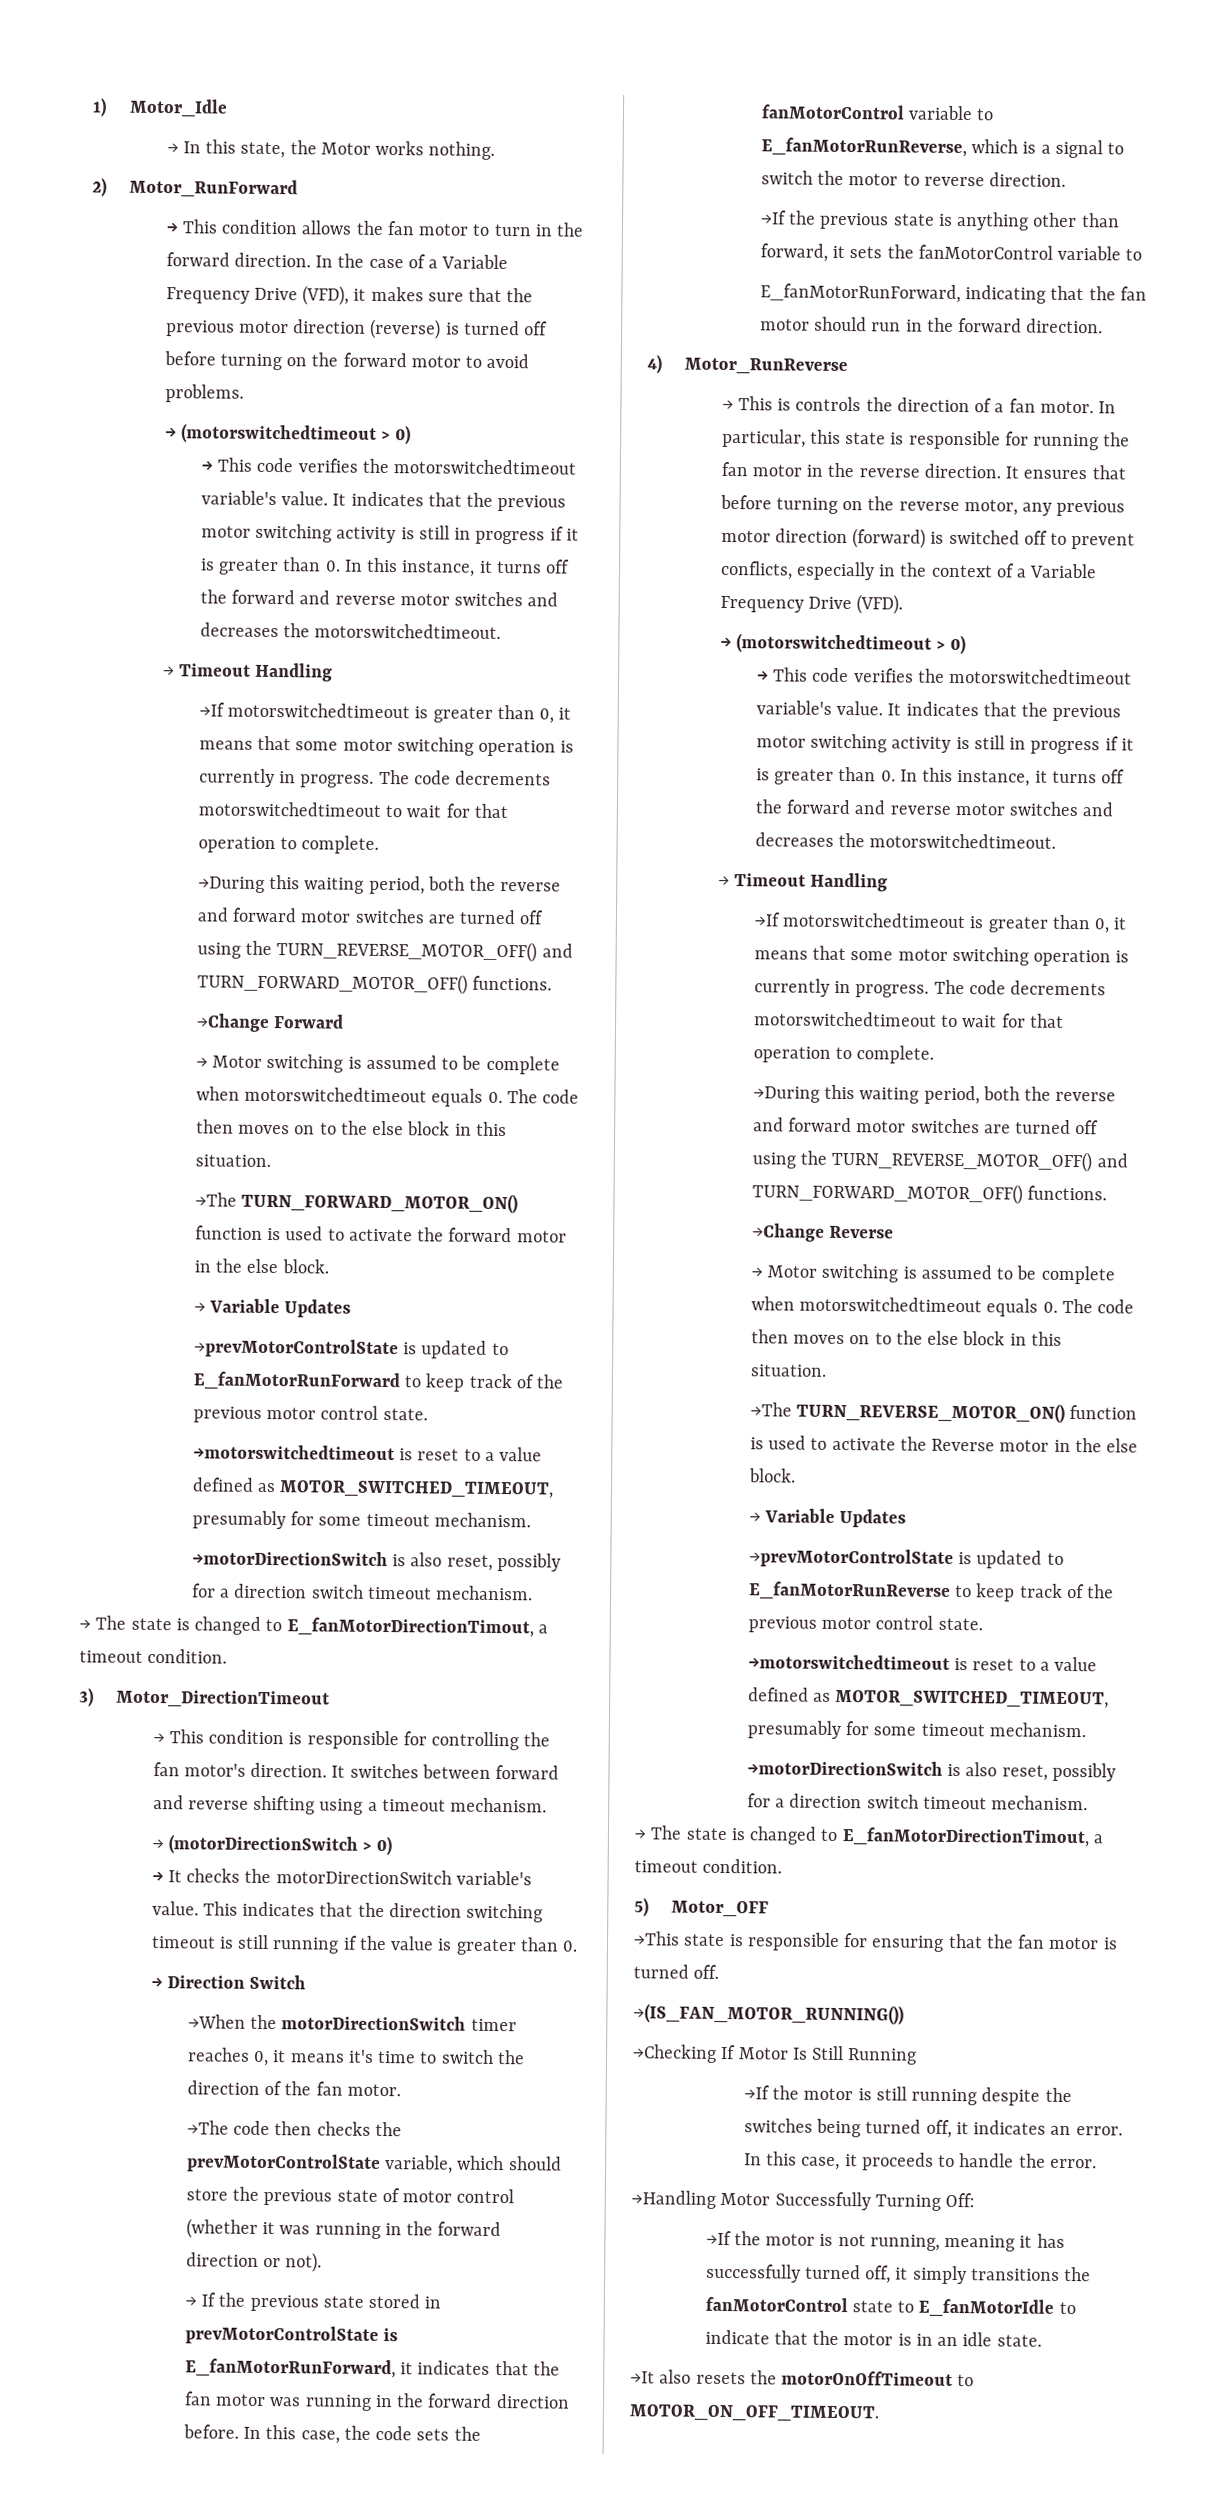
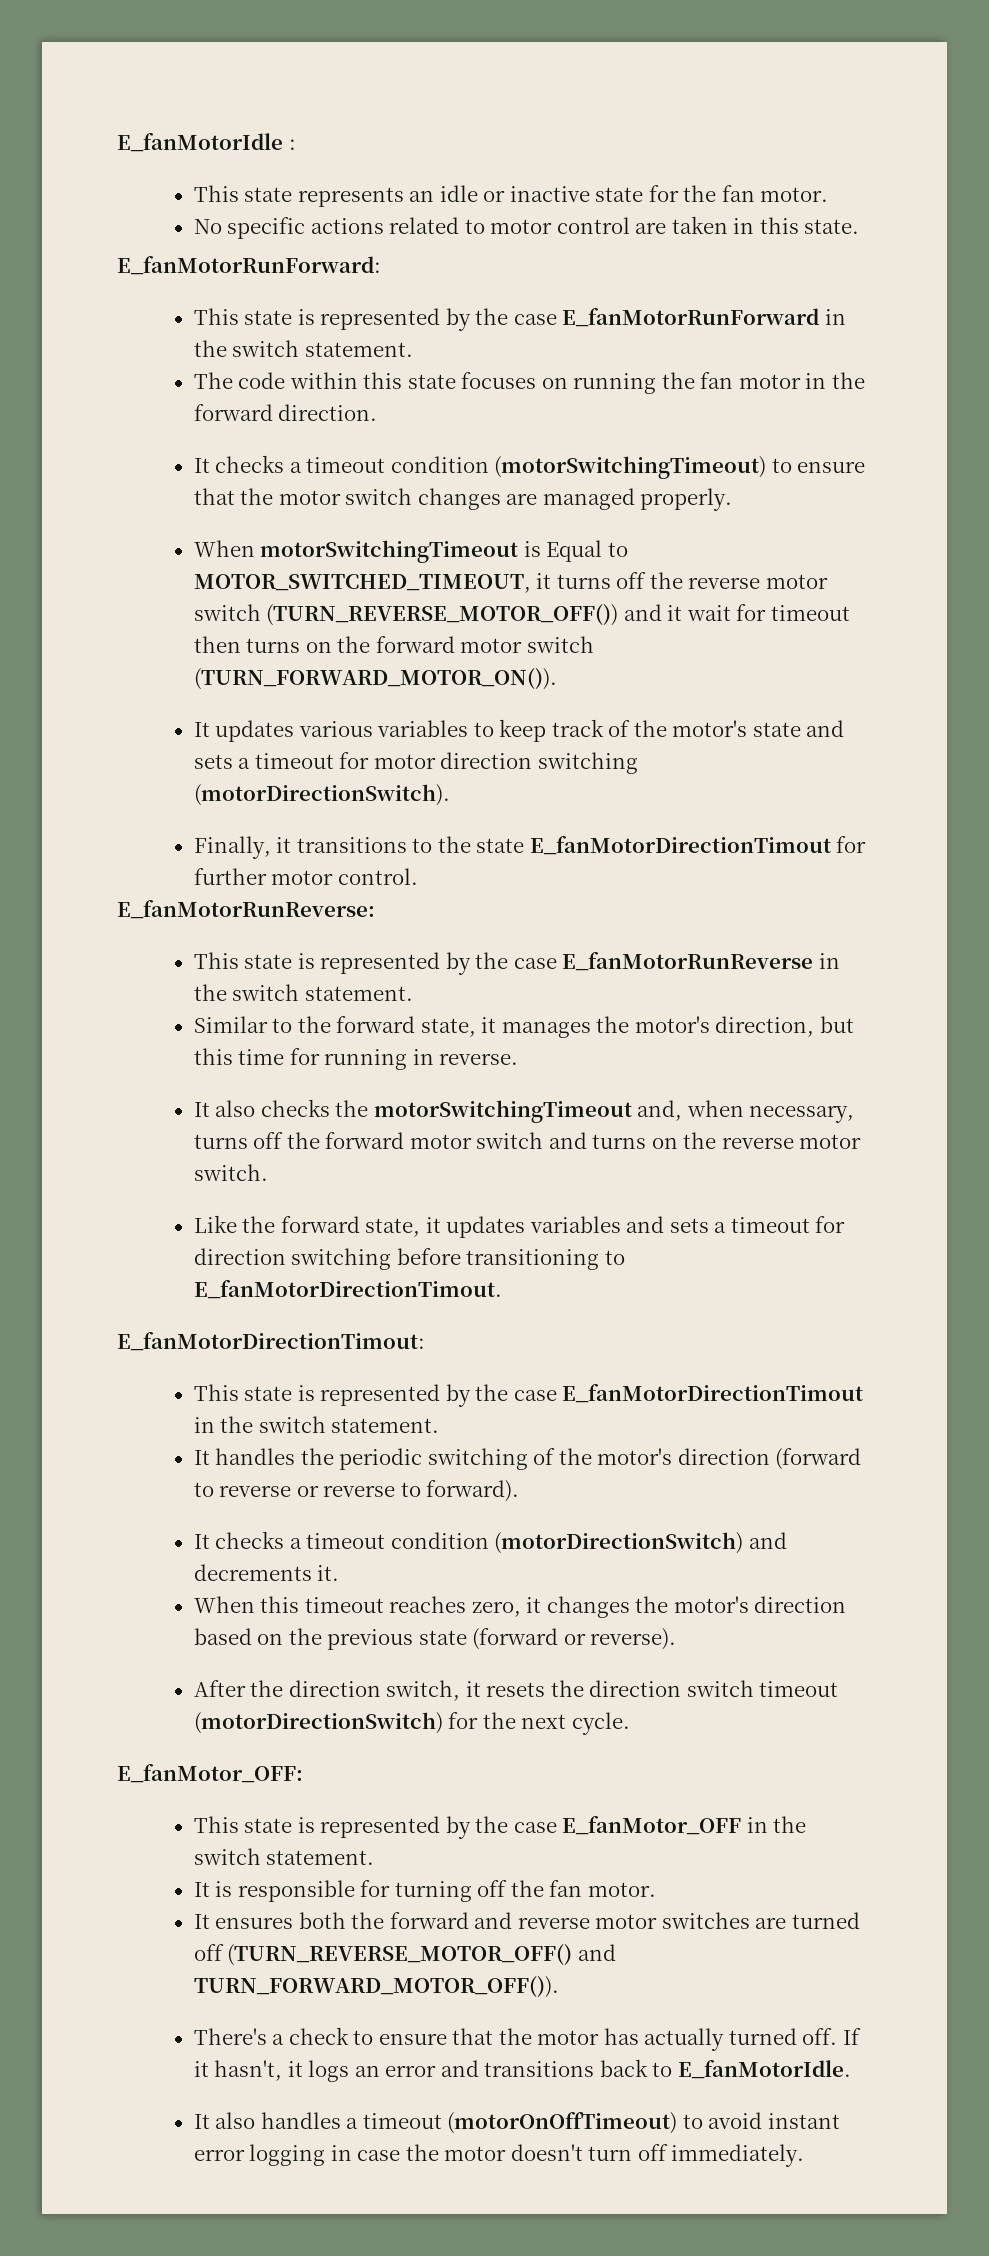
- 1) Motor_Idle
- → In this state, the Motor works nothing.
- 2) Motor_RunForward
- → This condition allows the fan motor to turn in the forward direction. In the case of a Variable Frequency Drive (VFD), it makes sure that the previous motor direction (reverse) is turned off before turning on the forward motor to avoid problems.
- → (motorswitchedtimeout > 0)
- → This code verifies the motorswitchedtimeout variable's value. It indicates that the previous motor switching activity is still in progress if it is greater than 0. In this instance, it turns off the forward and reverse motor switches and decreases the motorswitchedtimeout.
- → Timeout Handling
- →If motorswitchedtimeout is greater than 0, it means that some motor switching operation is currently in progress. The code decrements motorswitchedtimeout to wait for that operation to complete.
- →During this waiting period, both the reverse and forward motor switches are turned off using the TURN_REVERSE_MOTOR_OFF() and TURN_FORWARD_MOTOR_OFF() functions.
- →Change Forward
- → Motor switching is assumed to be complete when motorswitchedtimeout equals 0. The code then moves on to the else block in this situation.
- →The TURN_FORWARD_MOTOR_ON() function is used to activate the forward motor in the else block.
- → Variable Updates
- →prevMotorControlState is updated to E_fanMotorRunForward to keep track of the previous motor control state.
- →motorswitchedtimeout is reset to a value defined as MOTOR_SWITCHED_TIMEOUT, presumably for some timeout mechanism.
- →motorDirectionSwitch is also reset, possibly for a direction switch timeout mechanism.
- → The state is changed to E_fanMotorDirectionTimout, a timeout condition.
- 3) Motor_DirectionTimeout
- → This condition is responsible for controlling the fan motor's direction. It switches between forward and reverse shifting using a timeout mechanism.
- → (motorDirectionSwitch > 0)
- → It checks the motorDirectionSwitch variable's value. This indicates that the direction switching timeout is still running if the value is greater than 0.
- → Direction Switch
- →When the motorDirectionSwitch timer reaches 0, it means it's time to switch the direction of the fan motor.
- →The code then checks the prevMotorControlState variable, which should store the previous state of motor control (whether it was running in the forward direction or not).
- → If the previous state stored in prevMotorControlState is E_fanMotorRunForward, it indicates that the fan motor was running in the forward direction before. In this case, the code sets the fanMotorControl variable to E_fanMotorRunReverse, which is a signal to switch the motor to reverse direction.
- →If the previous state is anything other than forward, it sets the fanMotorControl variable to
- E_fanMotorRunForward, indicating that the fan motor should run in the forward direction.
- 4) Motor_RunReverse
- → This is controls the direction of a fan motor. In particular, this state is responsible for running the fan motor in the reverse direction. It ensures that before turning on the reverse motor, any previous motor direction (forward) is switched off to prevent conflicts, especially in the context of a Variable Frequency Drive (VFD).
- → (motorswitchedtimeout > 0)
- → This code verifies the motorswitchedtimeout variable's value. It indicates that the previous motor switching activity is still in progress if it is greater than 0. In this instance, it turns off the forward and reverse motor switches and decreases the motorswitchedtimeout.
- → Timeout Handling
- →If motorswitchedtimeout is greater than 0, it means that some motor switching operation is currently in progress. The code decrements motorswitchedtimeout to wait for that operation to complete.
- →During this waiting period, both the reverse and forward motor switches are turned off using the TURN_REVERSE_MOTOR_OFF() and TURN_FORWARD_MOTOR_OFF() functions.
- →Change Reverse
- → Motor switching is assumed to be complete when motorswitchedtimeout equals 0. The code then moves on to the else block in this situation.
- →The TURN_REVERSE_MOTOR_ON() function is used to activate the Reverse motor in the else block.
- → Variable Updates
- →prevMotorControlState is updated to E_fanMotorRunReverse to keep track of the previous motor control state.
- →motorswitchedtimeout is reset to a value defined as MOTOR_SWITCHED_TIMEOUT, presumably for some timeout mechanism.
- →motorDirectionSwitch is also reset, possibly for a direction switch timeout mechanism.
- → The state is changed to E_fanMotorDirectionTimout, a timeout condition.
- 5) Motor_OFF
- →This state is responsible for ensuring that the fan motor is turned off.
- →(IS_FAN_MOTOR_RUNNING())
- →Checking If Motor Is Still Running
- →If the motor is still running despite the switches being turned off, it indicates an error. In this case, it proceeds to handle the error.
- →Handling Motor Successfully Turning Off:
- →If the motor is not running, meaning it has successfully turned off, it simply transitions the fanMotorControl state to E_fanMotorIdle to indicate that the motor is in an idle state.
- →It also resets the motorOnOffTimeout to MOTOR_ON_OFF_TIMEOUT.
+ E_fanMotorIdle :
+ This state represents an idle or inactive state for the fan motor.
+ No specific actions related to motor control are taken in this state.
+ E_fanMotorRunForward:
+ This state is represented by the case E_fanMotorRunForward in the switch statement.
+ The code within this state focuses on running the fan motor in the forward direction.
+ It checks a timeout condition (motorSwitchingTimeout) to ensure that the motor switch changes are managed properly.
+ When motorSwitchingTimeout is Equal to MOTOR_SWITCHED_TIMEOUT, it turns off the reverse motor switch (TURN_REVERSE_MOTOR_OFF()) and it wait for timeout then turns on the forward motor switch (TURN_FORWARD_MOTOR_ON()).
+ It updates various variables to keep track of the motor's state and sets a timeout for motor direction switching (motorDirectionSwitch).
+ Finally, it transitions to the state E_fanMotorDirectionTimout for further motor control.
+ E_fanMotorRunReverse:
+ This state is represented by the case E_fanMotorRunReverse in the switch statement.
+ Similar to the forward state, it manages the motor's direction, but this time for running in reverse.
+ It also checks the motorSwitchingTimeout and, when necessary, turns off the forward motor switch and turns on the reverse motor switch.
+ Like the forward state, it updates variables and sets a timeout for direction switching before transitioning to E_fanMotorDirectionTimout.
+ E_fanMotorDirectionTimout:
+ This state is represented by the case E_fanMotorDirectionTimout in the switch statement.
+ It handles the periodic switching of the motor's direction (forward to reverse or reverse to forward).
+ It checks a timeout condition (motorDirectionSwitch) and decrements it.
+ When this timeout reaches zero, it changes the motor's direction based on the previous state (forward or reverse).
+ After the direction switch, it resets the direction switch timeout (motorDirectionSwitch) for the next cycle.
+ E_fanMotor_OFF:
+ This state is represented by the case E_fanMotor_OFF in the switch statement.
+ It is responsible for turning off the fan motor.
+ It ensures both the forward and reverse motor switches are turned off (TURN_REVERSE_MOTOR_OFF() and TURN_FORWARD_MOTOR_OFF()).
+ There's a check to ensure that the motor has actually turned off. If it hasn't, it logs an error and transitions back to E_fanMotorIdle.
+ It also handles a timeout (motorOnOffTimeout) to avoid instant error logging in case the motor doesn't turn off immediately.

